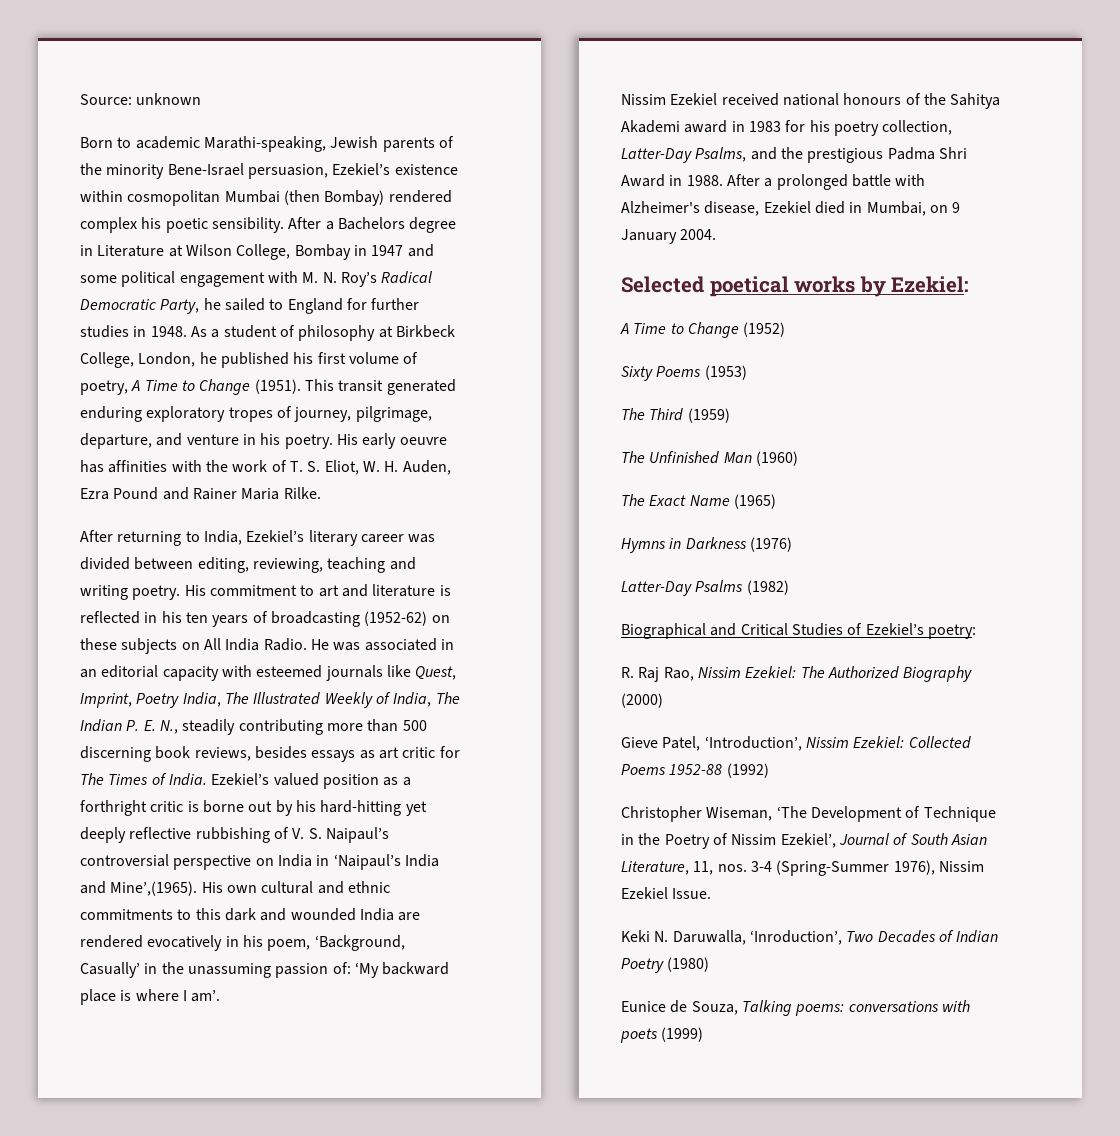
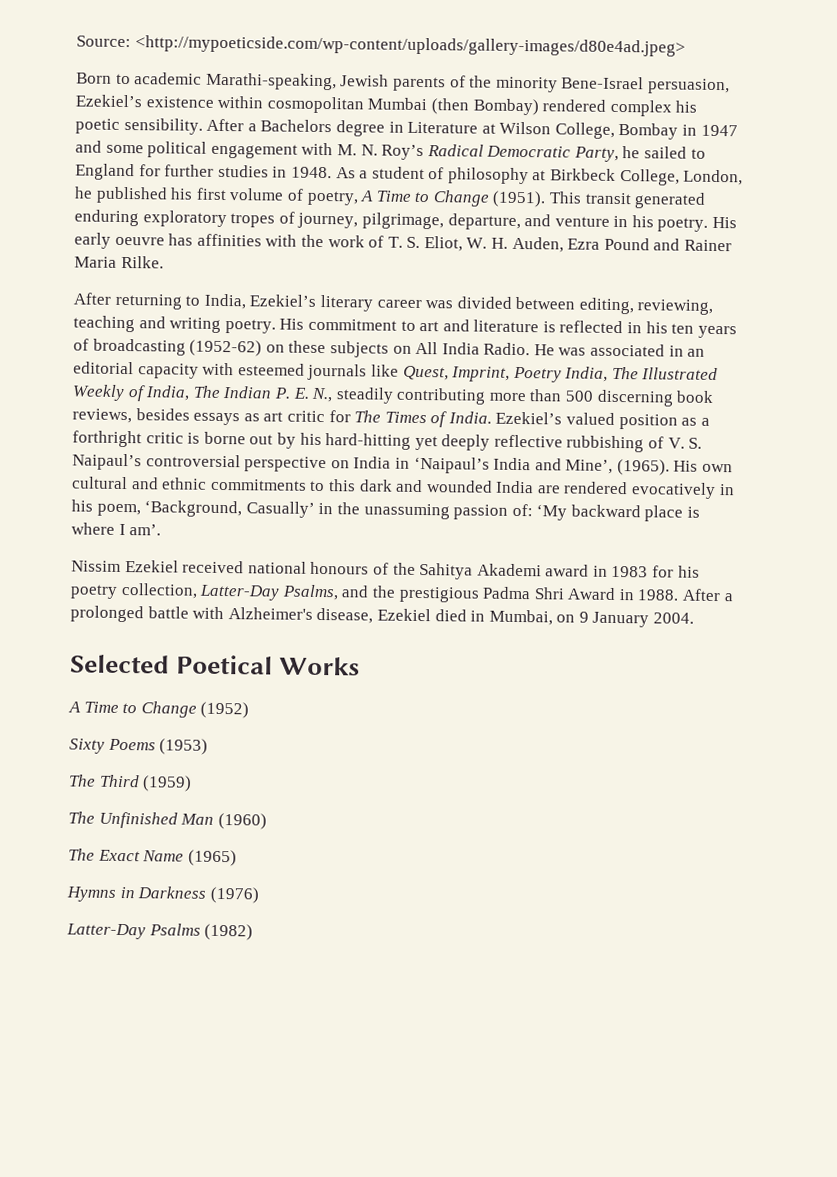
- Source: unknown
+ Source: <http://mypoeticside.com/wp-content/uploads/gallery-images/d80e4ad.jpeg>
- Ezekiel’s valued position as a forthright critic is borne out by his hard-hitting yet deeply reflective rubbishing of V. S. Naipaul’s controversial perspective on India in ‘Naipaul’s India and Mine’,(1965).
+ Ezekiel’s valued position as a forthright critic is borne out by his hard-hitting yet deeply reflective rubbishing of V. S. Naipaul’s controversial perspective on India in ‘Naipaul’s India and Mine’, (1965).
- Selected poetical works by Ezekiel:
+ Selected Poetical Works
- Biographical and Critical Studies of Ezekiel’s poetry:
- R. Raj Rao, Nissim Ezekiel: The Authorized Biography (2000)
- Gieve Patel, ‘Introduction’, Nissim Ezekiel: Collected Poems 1952-88 (1992)
- Christopher Wiseman, ‘The Development of Technique in the Poetry of Nissim Ezekiel’, Journal of South Asian Literature, 11, nos. 3-4 (Spring-Summer 1976), Nissim Ezekiel Issue.
- Keki N. Daruwalla, ‘Inroduction’, Two Decades of Indian Poetry (1980)
- Eunice de Souza, Talking poems: conversations with poets (1999)

